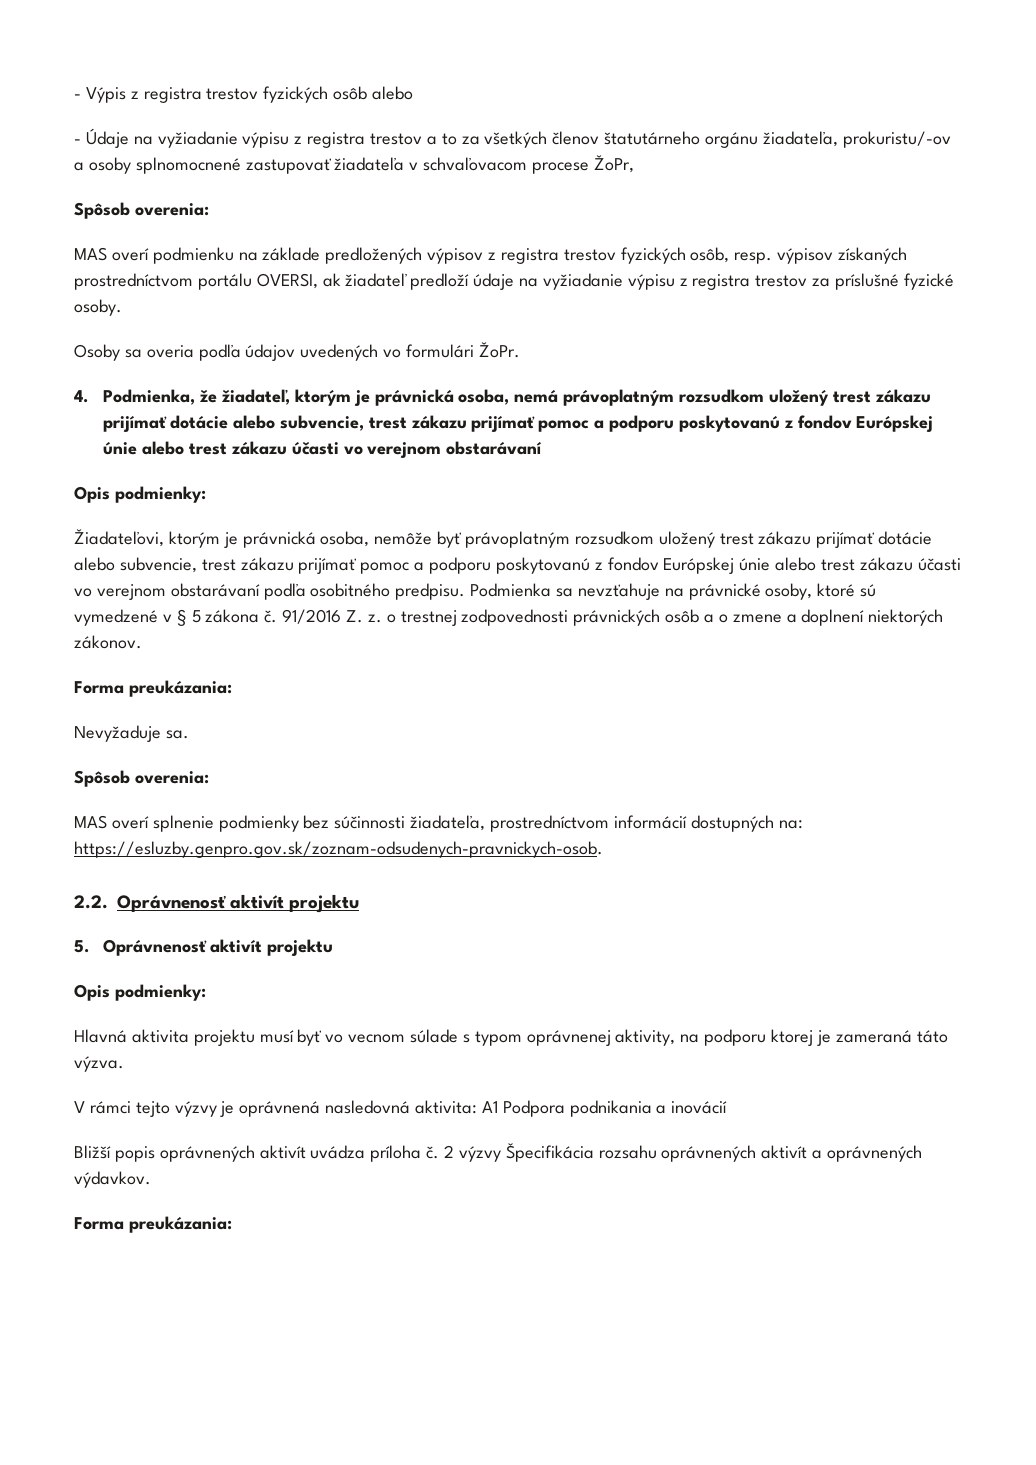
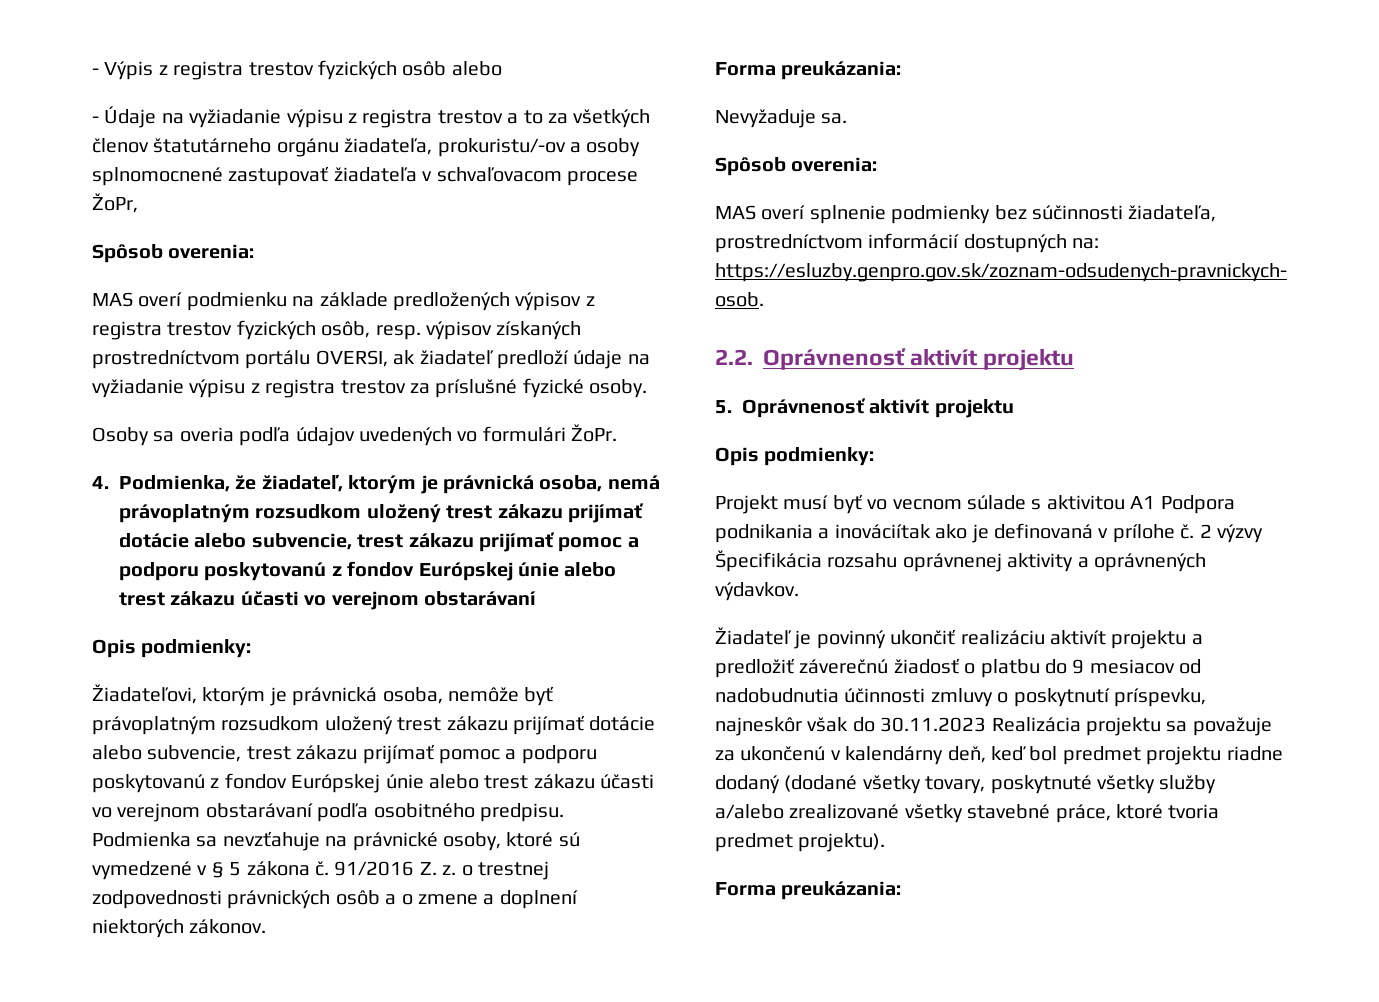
- Hlavná aktivita projektu musí byť vo vecnom súlade s typom oprávnenej aktivity, na podporu ktorej je zameraná táto výzva.
- V rámci tejto výzvy je oprávnená nasledovná aktivita: A1 Podpora podnikania a inovácií
- Bližší popis oprávnených aktivít uvádza príloha č.
+ Projekt musí byť vo vecnom súlade s aktivitou A1 Podpora podnikania a inováciítak ako je definovaná v prílohe č.
- 2 výzvy Špecifikácia rozsahu oprávnených aktivít a oprávnených výdavkov.
+ 2 výzvy Špecifikácia rozsahu oprávnenej aktivity a oprávnených výdavkov.
+ Žiadateľ je povinný ukončiť realizáciu aktivít projektu a predložiť záverečnú žiadosť o platbu do 9 mesiacov od nadobudnutia účinnosti zmluvy o poskytnutí príspevku, najneskôr však do 30.11.2023 Realizácia projektu sa považuje za ukončenú v kalendárny deň, keď bol predmet projektu riadne dodaný (dodané všetky tovary, poskytnuté všetky služby a/alebo zrealizované všetky stavebné práce, ktoré tvoria predmet projektu).

